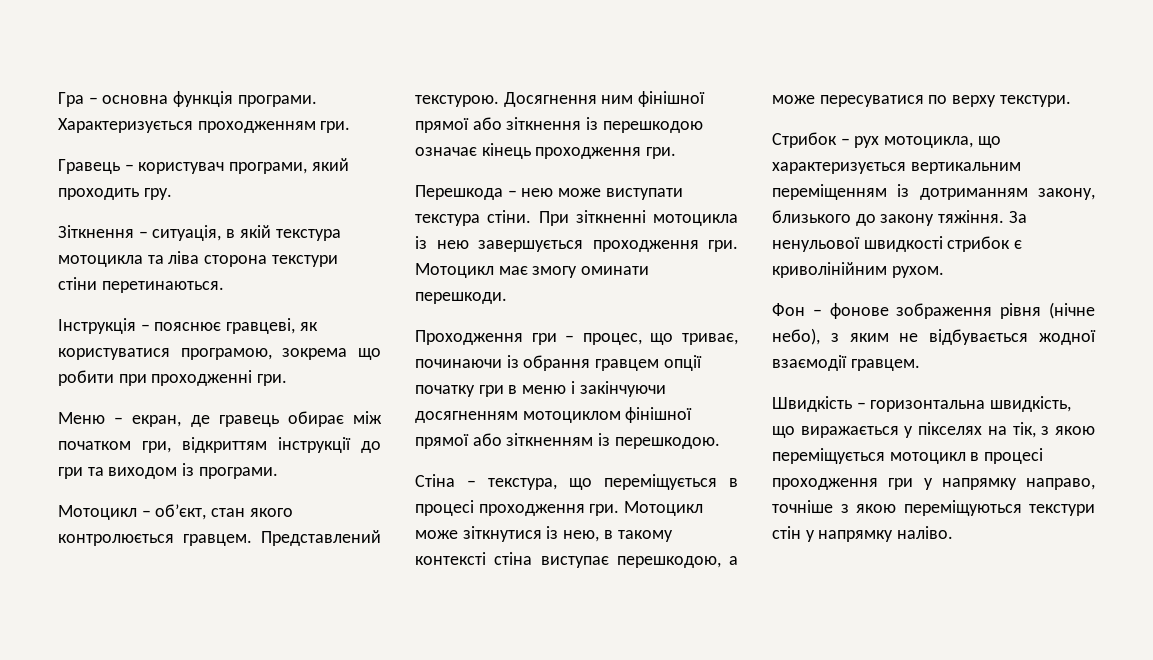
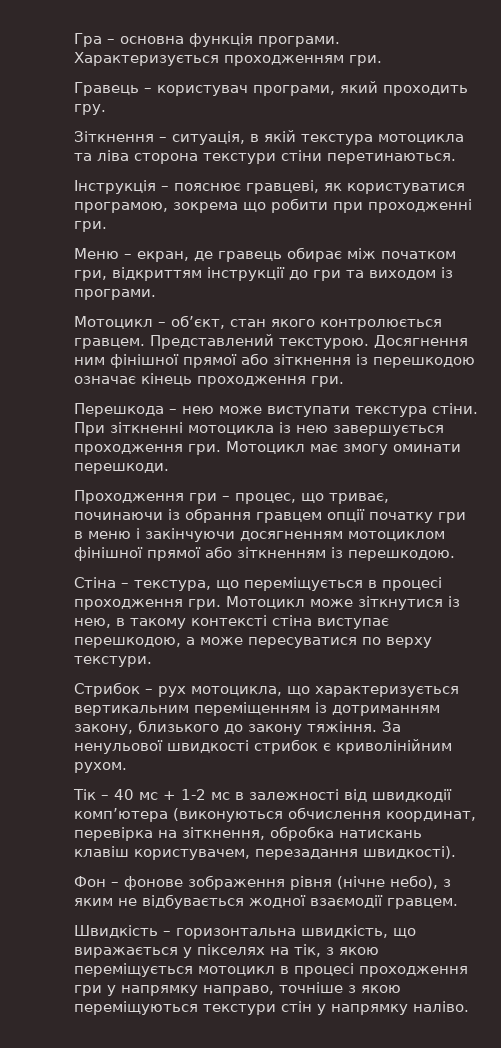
+ Тік – 40 мс + 1-2 мс в залежності від швидкодії комп’ютера (виконуються обчислення координат, перевірка на зіткнення, обробка натискань клавіш користувачем, перезадання швидкості).

